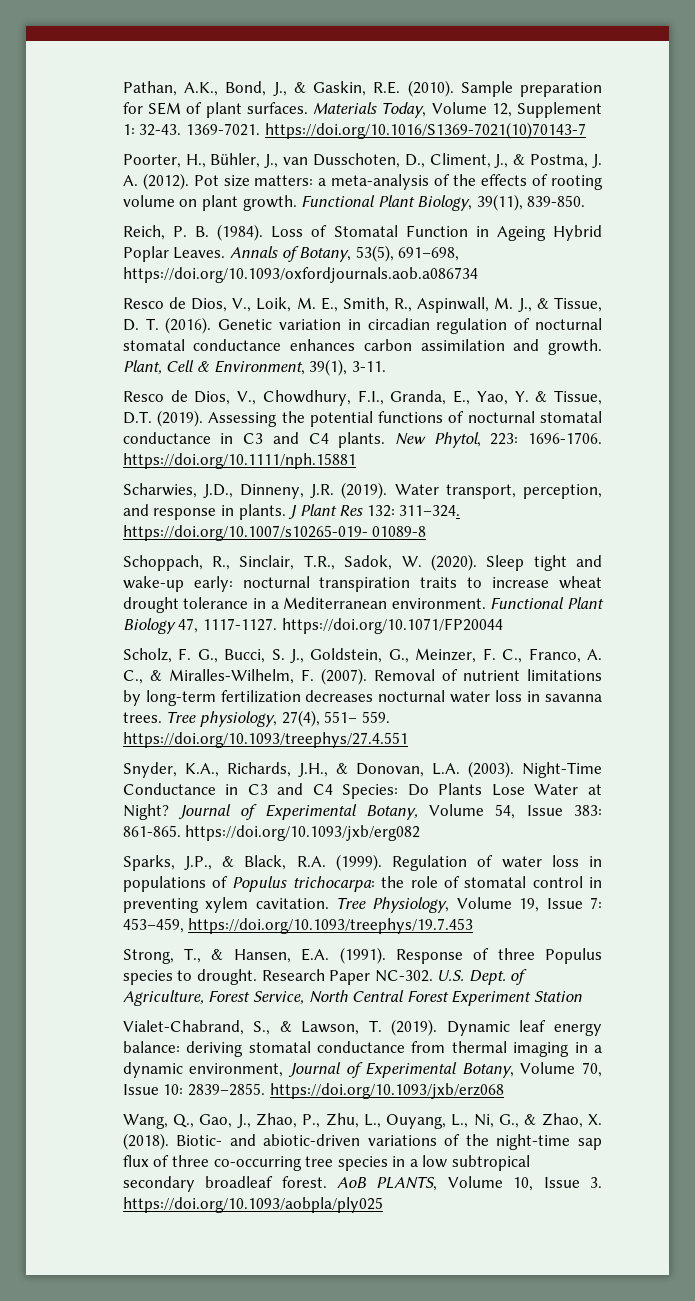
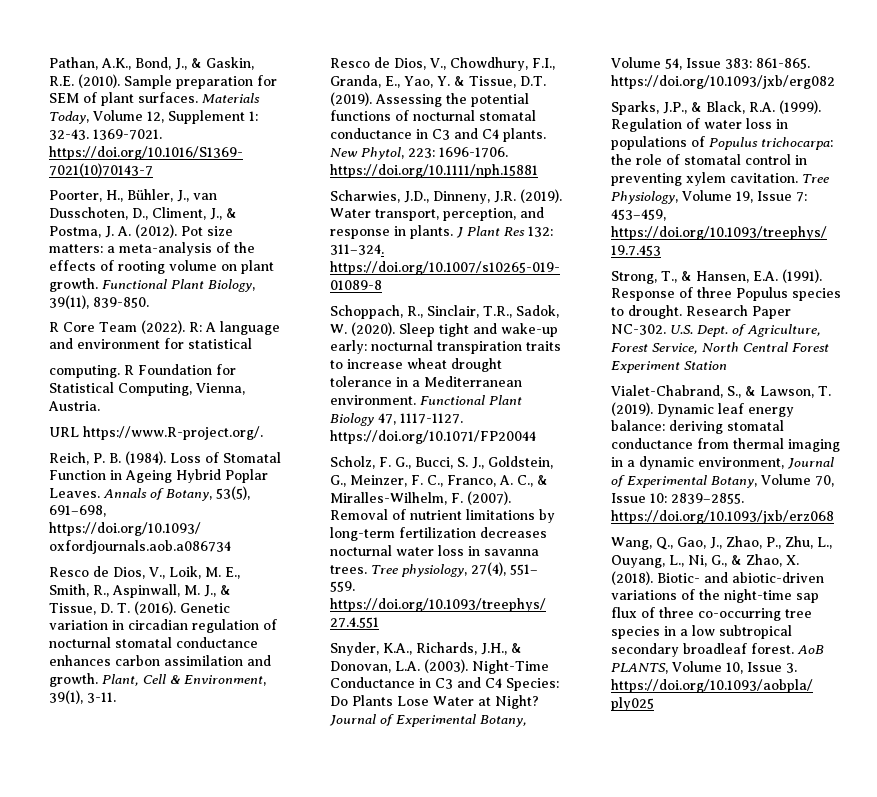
+ R Core Team (2022). R: A language and environment for statistical
+ computing. R Foundation for Statistical Computing, Vienna, Austria.
+ URL https://www.R-project.org/.

